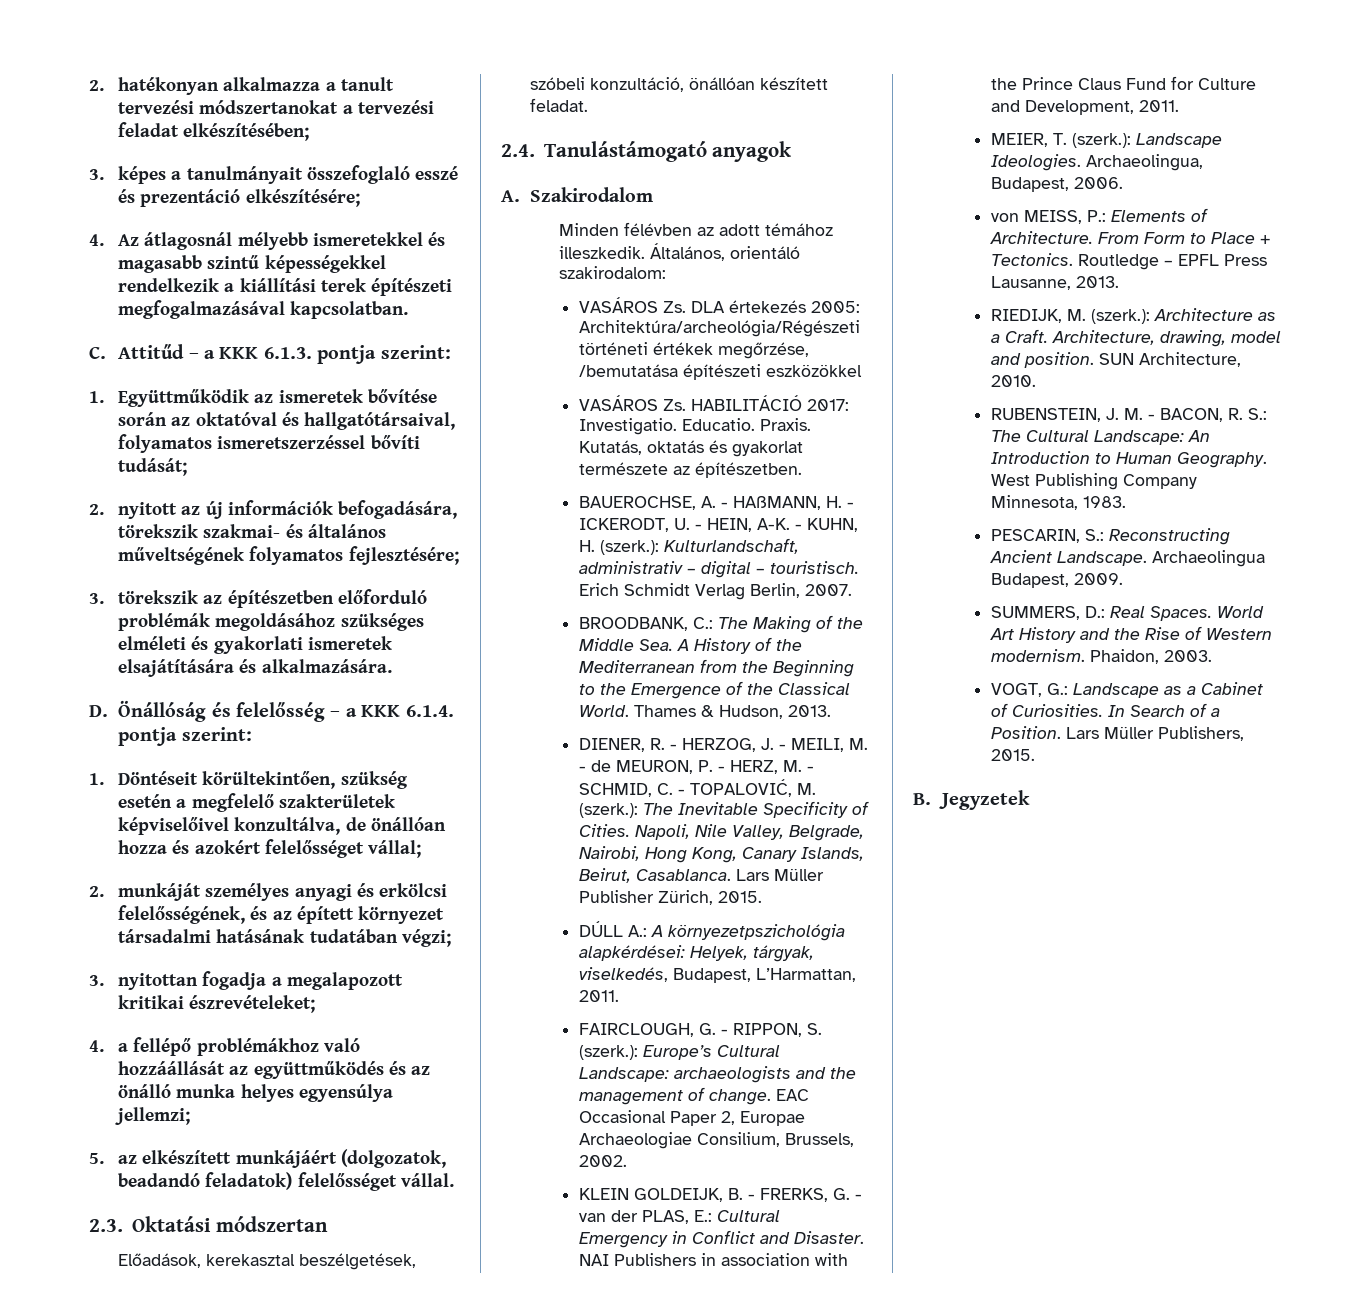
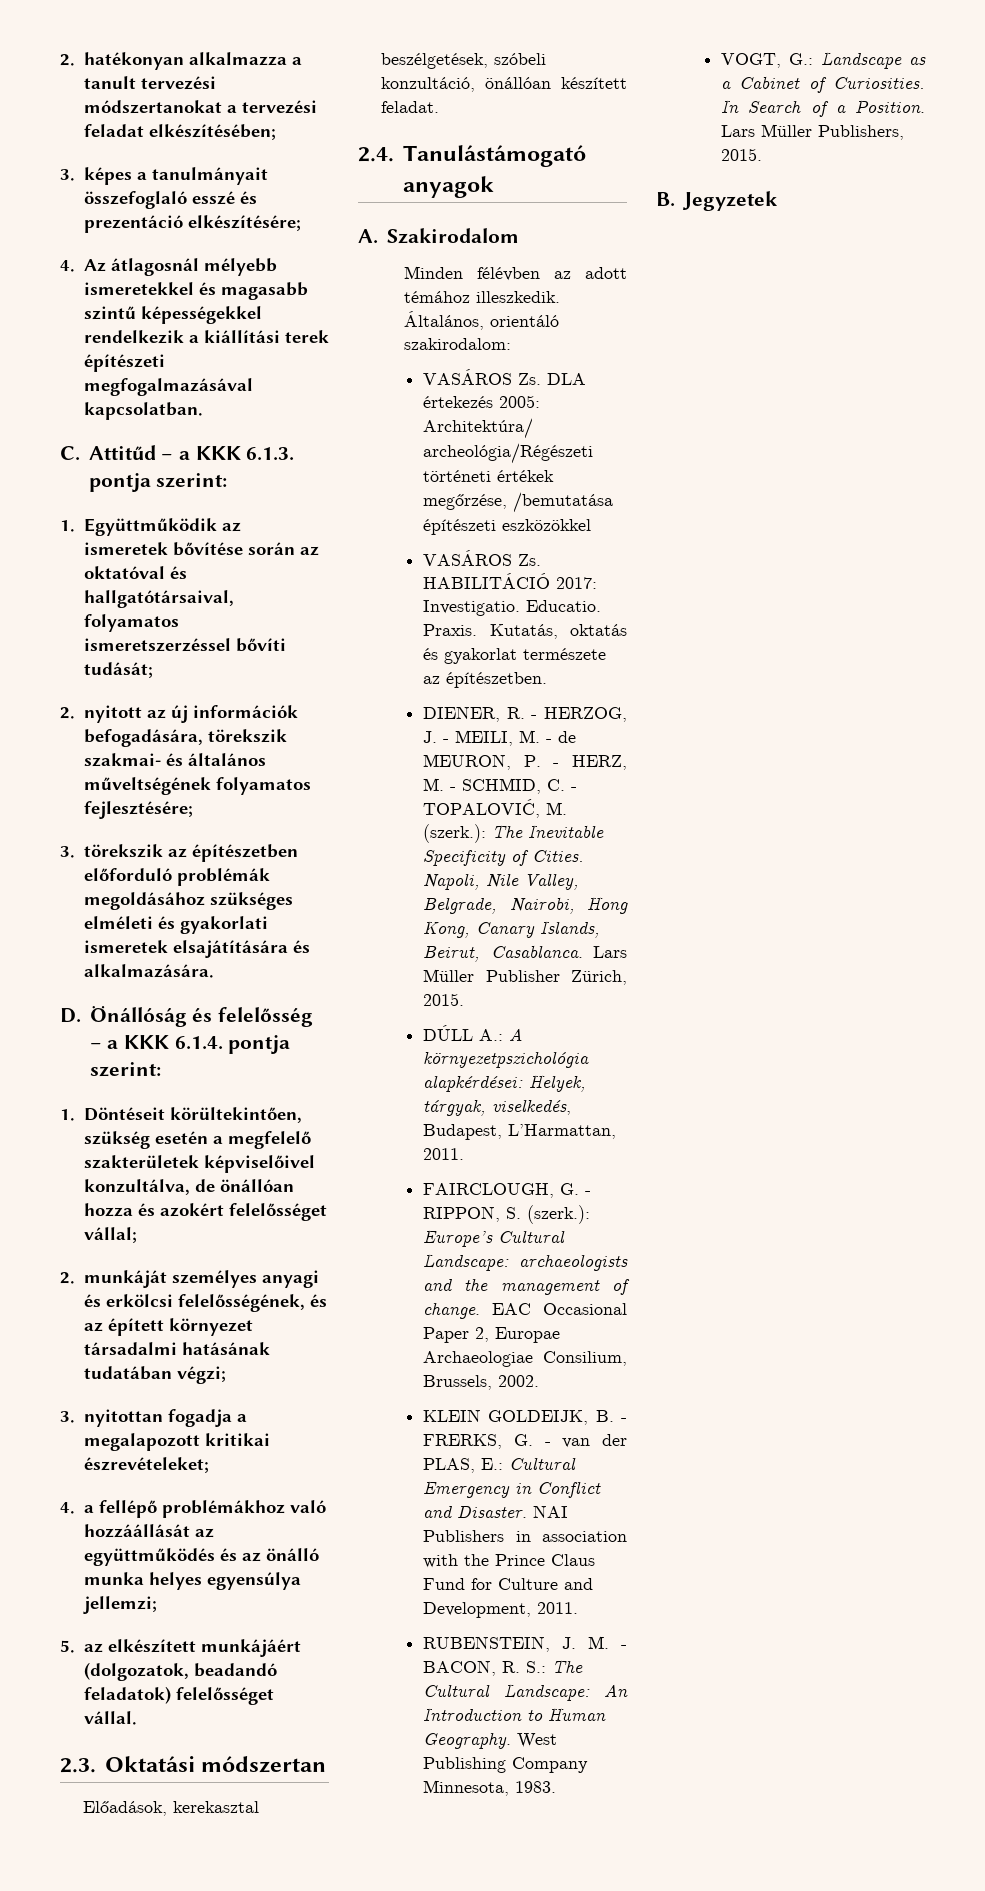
- BAUEROCHSE, A. - HAßMANN, H. - ICKERODT, U. - HEIN, A-K. - KUHN, H. (szerk.): Kulturlandschaft, administrativ – digital – touristisch. Erich Schmidt Verlag Berlin, 2007.
- BROODBANK, C.: The Making of the Middle Sea. A History of the Mediterranean from the Beginning to the Emergence of the Classical World. Thames & Hudson, 2013.
- MEIER, T. (szerk.): Landscape Ideologies. Archaeolingua, Budapest, 2006.
- von MEISS, P.: Elements of Architecture. From Form to Place + Tectonics. Routledge – EPFL Press Lausanne, 2013.
- RIEDIJK, M. (szerk.): Architecture as a Craft. Architecture, drawing, model and position. SUN Architecture, 2010.
- PESCARIN, S.: Reconstructing Ancient Landscape. Archaeolingua Budapest, 2009.
- SUMMERS, D.: Real Spaces. World Art History and the Rise of Western modernism. Phaidon, 2003.

